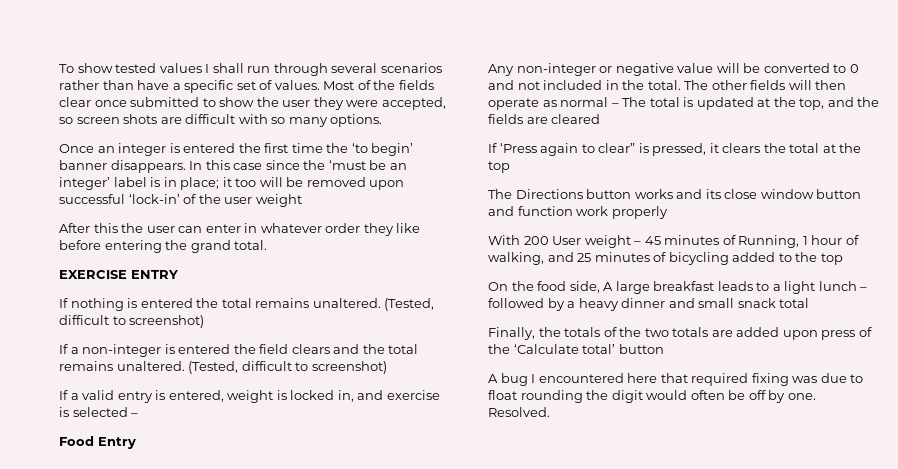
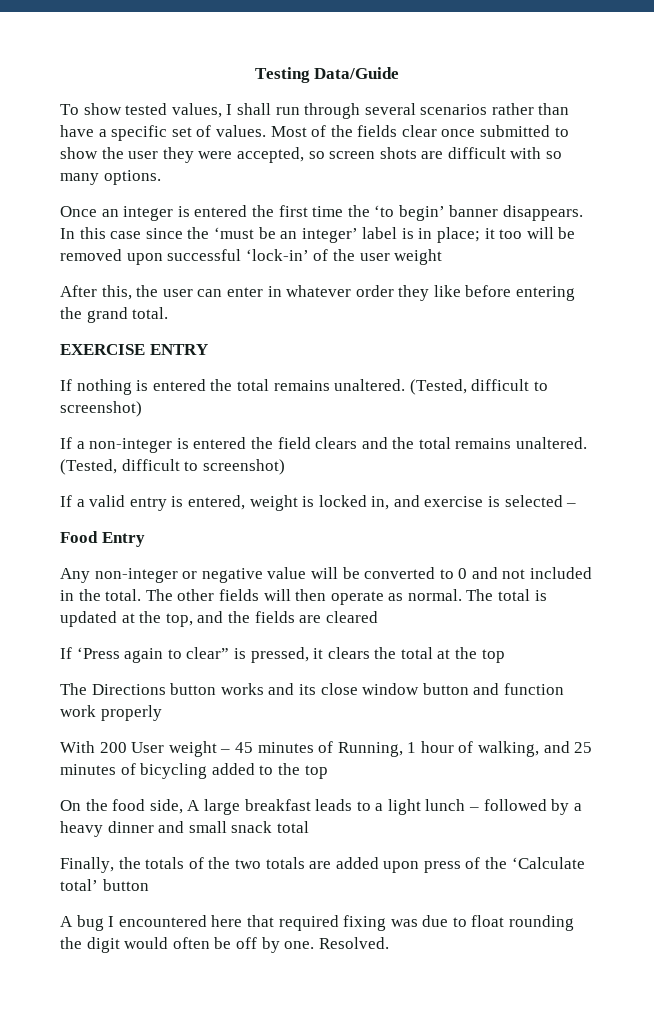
+ Testing Data/Guide
- To show tested values I shall run through several scenarios rather than have a specific set of values.
+ To show tested values, I shall run through several scenarios rather than have a specific set of values.
- After this the user can enter in whatever order they like before entering the grand total.
+ After this, the user can enter in whatever order they like before entering the grand total.
- The other fields will then operate as normal – The total is updated at the top, and the fields are cleared
+ The other fields will then operate as normal. The total is updated at the top, and the fields are cleared

